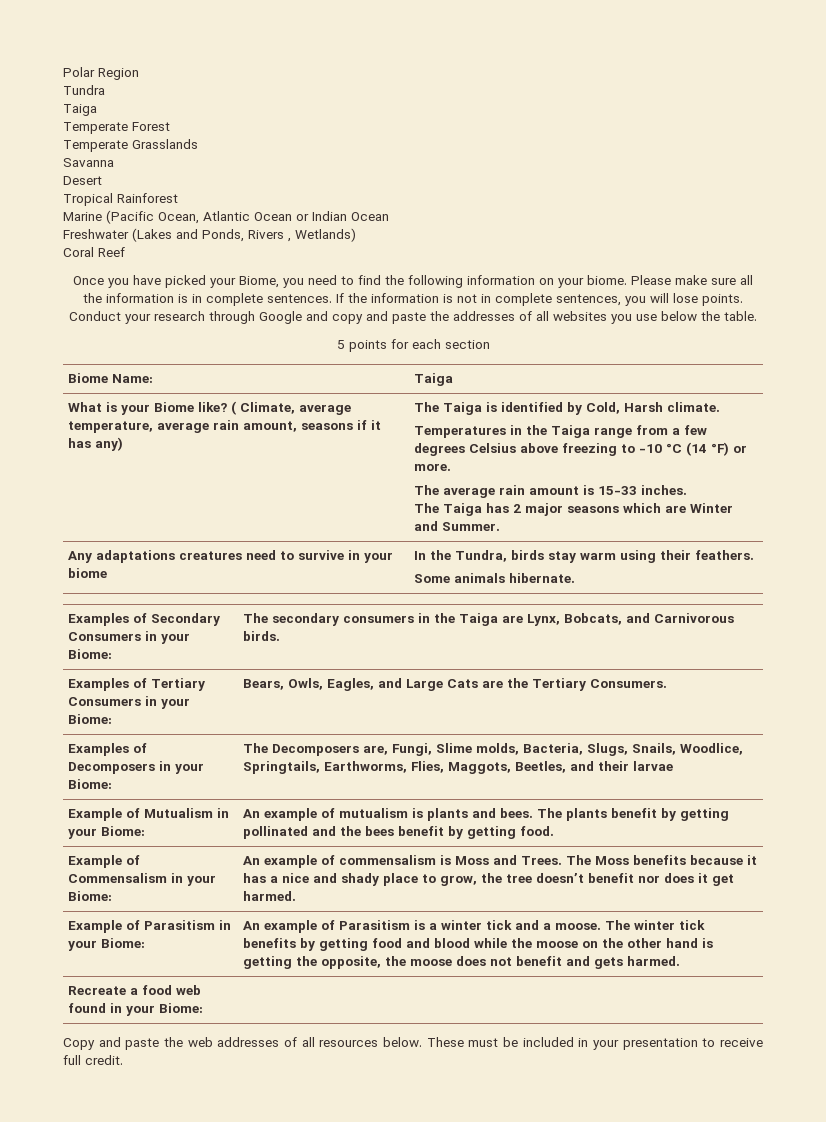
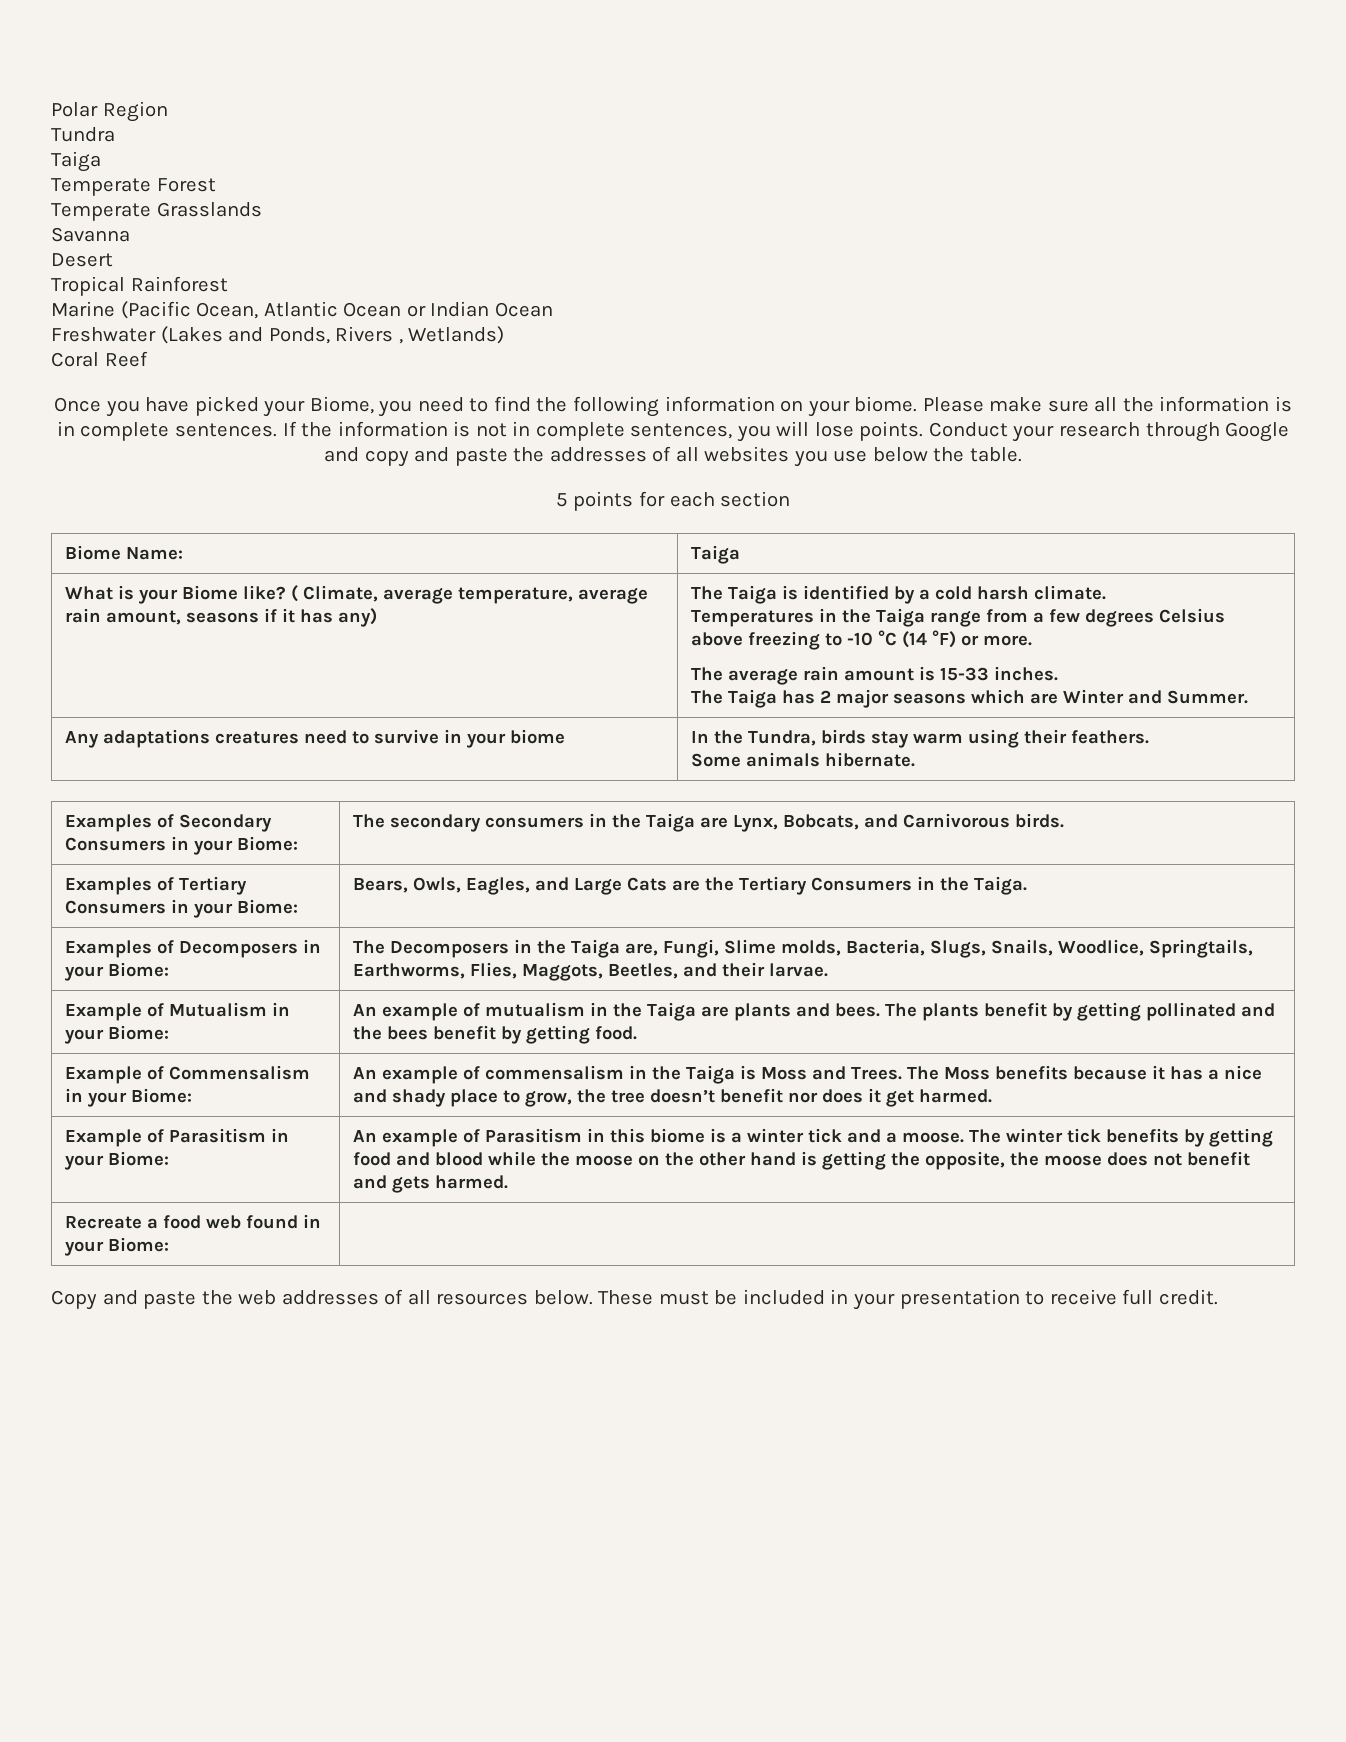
- The Taiga is identified by Cold, Harsh climate.
+ The Taiga is identified by a cold harsh climate.
- Examples of Tertiary Consumers in your Biome: | Bears, Owls, Eagles, and Large Cats are the Tertiary Consumers.
+ Examples of Tertiary Consumers in your Biome: | Bears, Owls, Eagles, and Large Cats are the Tertiary Consumers in the Taiga.
- Examples of Decomposers in your Biome: | The Decomposers are, Fungi, Slime molds, Bacteria, Slugs, Snails, Woodlice, Springtails, Earthworms, Flies, Maggots, Beetles, and their larvae
+ Examples of Decomposers in your Biome: | The Decomposers in the Taiga are, Fungi, Slime molds, Bacteria, Slugs, Snails, Woodlice, Springtails, Earthworms, Flies, Maggots, Beetles, and their larvae.
- Example of Mutualism in your Biome: | An example of mutualism is plants and bees. The plants benefit by getting pollinated and the bees benefit by getting food.
+ Example of Mutualism in your Biome: | An example of mutualism in the Taiga are plants and bees. The plants benefit by getting pollinated and the bees benefit by getting food.
- Example of Commensalism in your Biome: | An example of commensalism is Moss and Trees. The Moss benefits because it has a nice and shady place to grow, the tree doesn’t benefit nor does it get harmed.
+ Example of Commensalism in your Biome: | An example of commensalism in the Taiga is Moss and Trees. The Moss benefits because it has a nice and shady place to grow, the tree doesn’t benefit nor does it get harmed.
- An example of Parasitism is a winter tick and a moose.
+ An example of Parasitism in this biome is a winter tick and a moose.

